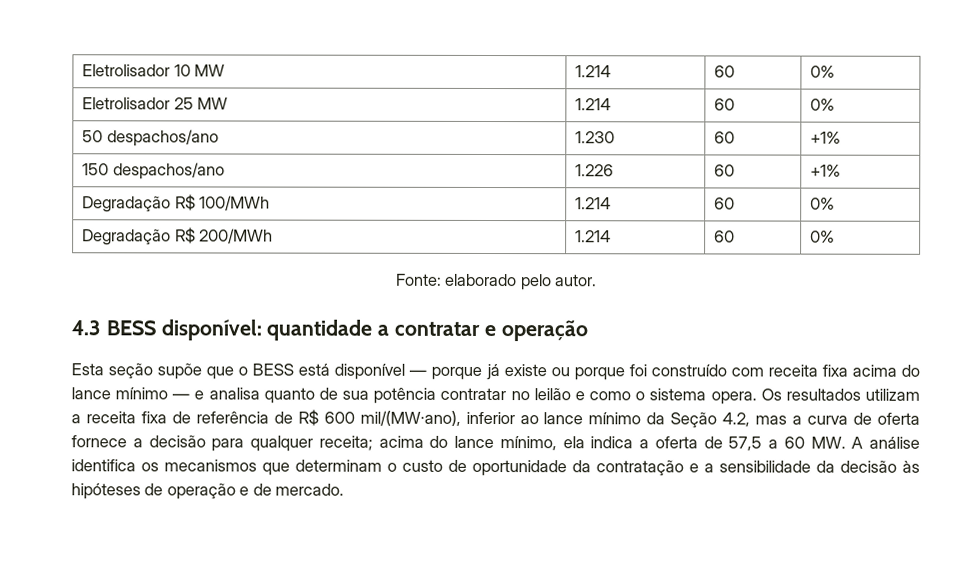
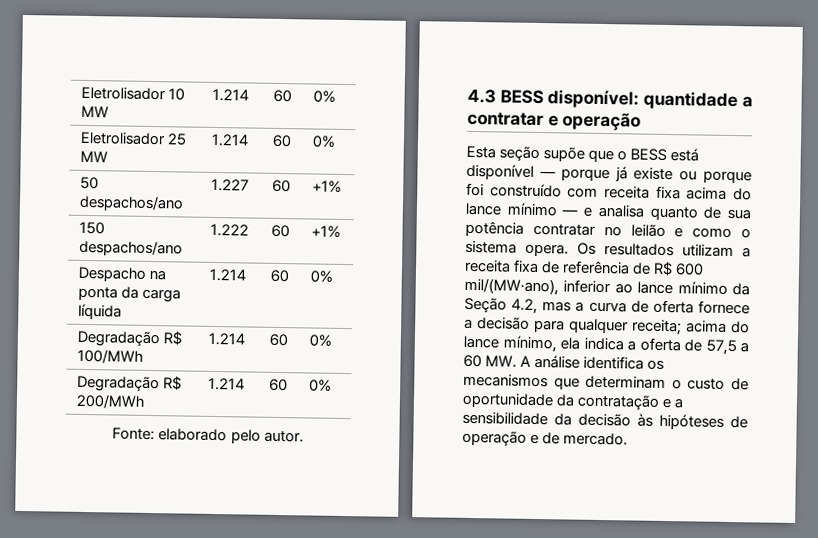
- 50 despachos/ano | 1.230 | 60 | +1%
+ 50 despachos/ano | 1.227 | 60 | +1%
- 150 despachos/ano | 1.226 | 60 | +1%
+ 150 despachos/ano | 1.222 | 60 | +1%
+ Despacho na ponta da carga líquida | 1.214 | 60 | 0%

